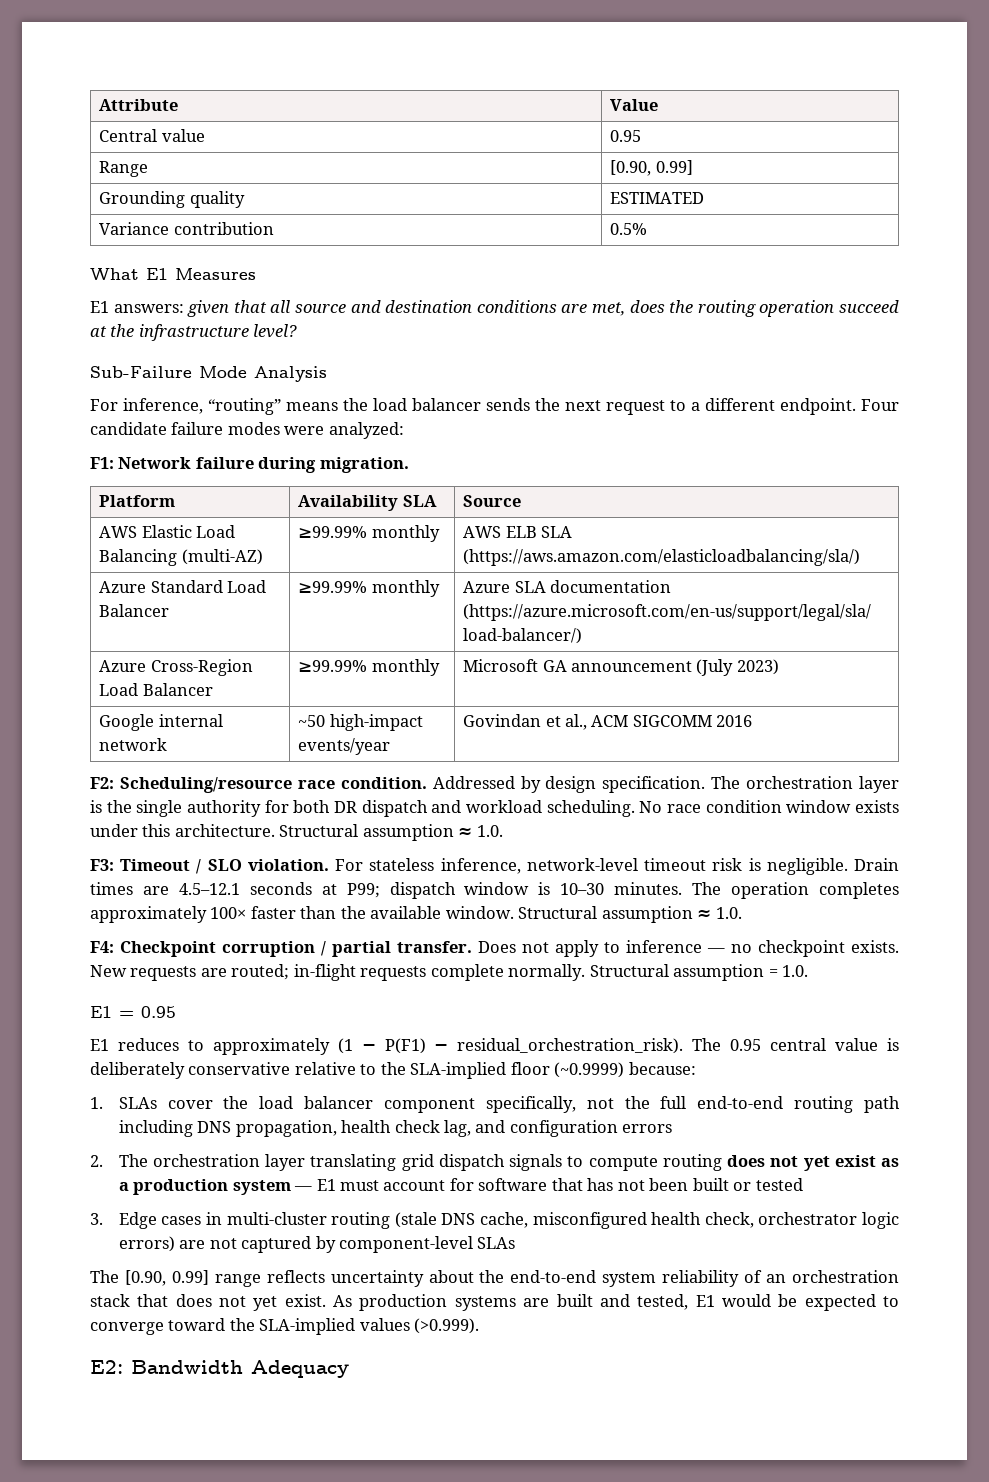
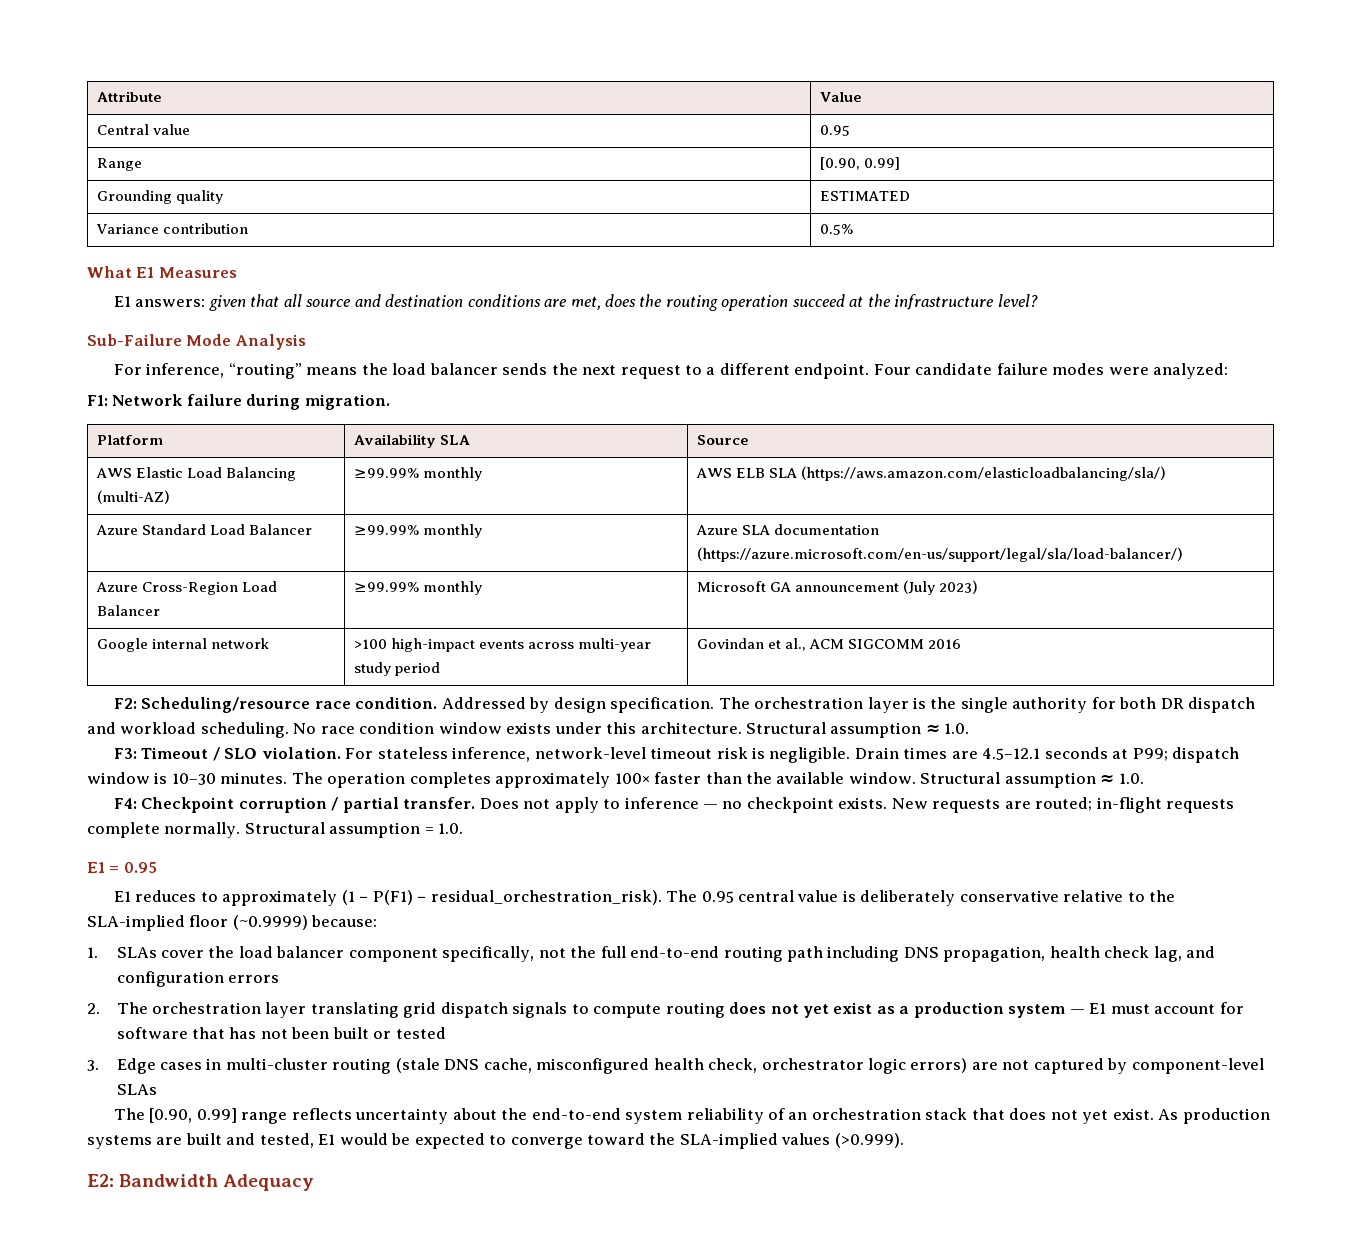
- Google internal network | ~50 high-impact events/year | Govindan et al., ACM SIGCOMM 2016
+ Google internal network | >100 high-impact events across multi-year study period | Govindan et al., ACM SIGCOMM 2016

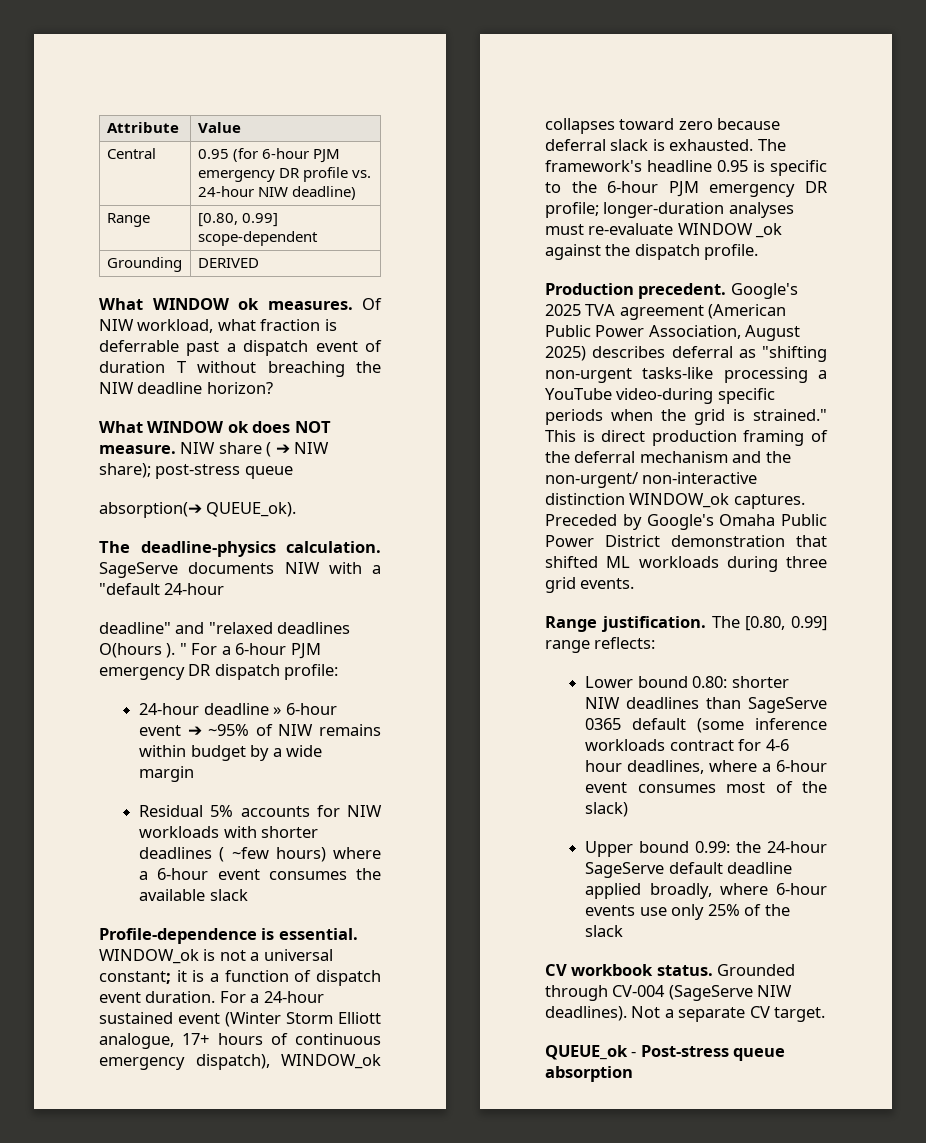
- Central value | 0.95
+ Central | 0.95 (for 6-hour PJM emergency DR profile vs. 24-hour NIW deadline)
- Range | [0.90, 0.99]
+ Range | [0.80, 0.99] scope-dependent
- Grounding quality | ESTIMATED
- Variance contribution | 0.5%
- What E1 Measures
- E1 answers: given that all source and destination conditions are met, does the routing operation succeed at the infrastructure level?
- Sub-Failure Mode Analysis
- For inference, “routing” means the load balancer sends the next request to a different endpoint. Four candidate failure modes were analyzed:
- F1: Network failure during migration.
- Platform | Availability SLA | Source
- AWS Elastic Load Balancing (multi-AZ) | ≥99.99% monthly | AWS ELB SLA (https://aws.amazon.com/elasticloadbalancing/sla/)
- Azure Standard Load Balancer | ≥99.99% monthly | Azure SLA documentation (https://azure.microsoft.com/en-us/support/legal/sla/load-balancer/)
- Azure Cross-Region Load Balancer | ≥99.99% monthly | Microsoft GA announcement (July 2023)
- Google internal network | >100 high-impact events across multi-year study period | Govindan et al., ACM SIGCOMM 2016
- F2: Scheduling/resource race condition. Addressed by design specification. The orchestration layer is the single authority for both DR dispatch and workload scheduling. No race condition window exists under this architecture. Structural assumption ≈ 1.0.
- F3: Timeout / SLO violation. For stateless inference, network-level timeout risk is negligible. Drain times are 4.5–12.1 seconds at P99; dispatch window is 10–30 minutes. The operation completes approximately 100× faster than the available window. Structural assumption ≈ 1.0.
- F4: Checkpoint corruption / partial transfer. Does not apply to inference — no checkpoint exists. New requests are routed; in-flight requests complete normally. Structural assumption = 1.0.
- E1 = 0.95
- E1 reduces to approximately (1 − P(F1) − residual_orchestration_risk). The 0.95 central value is deliberately conservative relative to the SLA-implied floor (~0.9999) because:
- 1. SLAs cover the load balancer component specifically, not the full end-to-end routing path including DNS propagation, health check lag, and configuration errors
- 2. The orchestration layer translating grid dispatch signals to compute routing does not yet exist as a production system — E1 must account for software that has not been built or tested
- 3. Edge cases in multi-cluster routing (stale DNS cache, misconfigured health check, orchestrator logic errors) are not captured by component-level SLAs
- The [0.90, 0.99] range reflects uncertainty about the end-to-end system reliability of an orchestration stack that does not yet exist. As production systems are built and tested, E1 would be expected to converge toward the SLA-implied values (>0.999).
- E2: Bandwidth Adequacy
+ Grounding | DERIVED
+ What WINDOW ok measures. Of NIW workload, what fraction is deferrable past a dispatch event of duration T without breaching the NIW deadline horizon?
+ What WINDOW ok does NOT measure. NIW share ( ➔ NIW share); post-stress queue
+ absorption(➔ QUEUE_ok).
+ The deadline-physics calculation. SageServe documents NIW with a "default 24-hour
+ deadline" and "relaxed deadlines O(hours ). " For a 6-hour PJM emergency DR dispatch profile:
+ 24-hour deadline » 6-hour event ➔ ~95% of NIW remains within budget by a wide margin
+ Residual 5% accounts for NIW workloads with shorter deadlines ( ~few hours) where a 6-hour event consumes the available slack
+ Profile-dependence is essential. WINDOW_ok is not a universal constant; it is a function of dispatch event duration. For a 24-hour sustained event (Winter Storm Elliott analogue, 17+ hours of continuous emergency dispatch), WINDOW_ok collapses toward zero because deferral slack is exhausted. The framework's headline 0.95 is specific to the 6-hour PJM emergency DR profile; longer-duration analyses must re-evaluate WINDOW _ok against the dispatch profile.
+ Production precedent. Google's 2025 TVA agreement (American Public Power Association, August 2025) describes deferral as "shifting non-urgent tasks-like processing a YouTube video-during specific periods when the grid is strained." This is direct production framing of the deferral mechanism and the non-urgent/ non-interactive distinction WINDOW_ok captures. Preceded by Google's Omaha Public Power District demonstration that shifted ML workloads during three grid events.
+ Range justification. The [0.80, 0.99] range reflects:
+ Lower bound 0.80: shorter NIW deadlines than SageServe 0365 default (some inference workloads contract for 4-6 hour deadlines, where a 6-hour event consumes most of the slack)
+ Upper bound 0.99: the 24-hour SageServe default deadline applied broadly, where 6-hour events use only 25% of the slack
+ CV workbook status. Grounded through CV-004 (SageServe NIW deadlines). Not a separate CV target.
+ QUEUE_ok - Post-stress queue absorption

